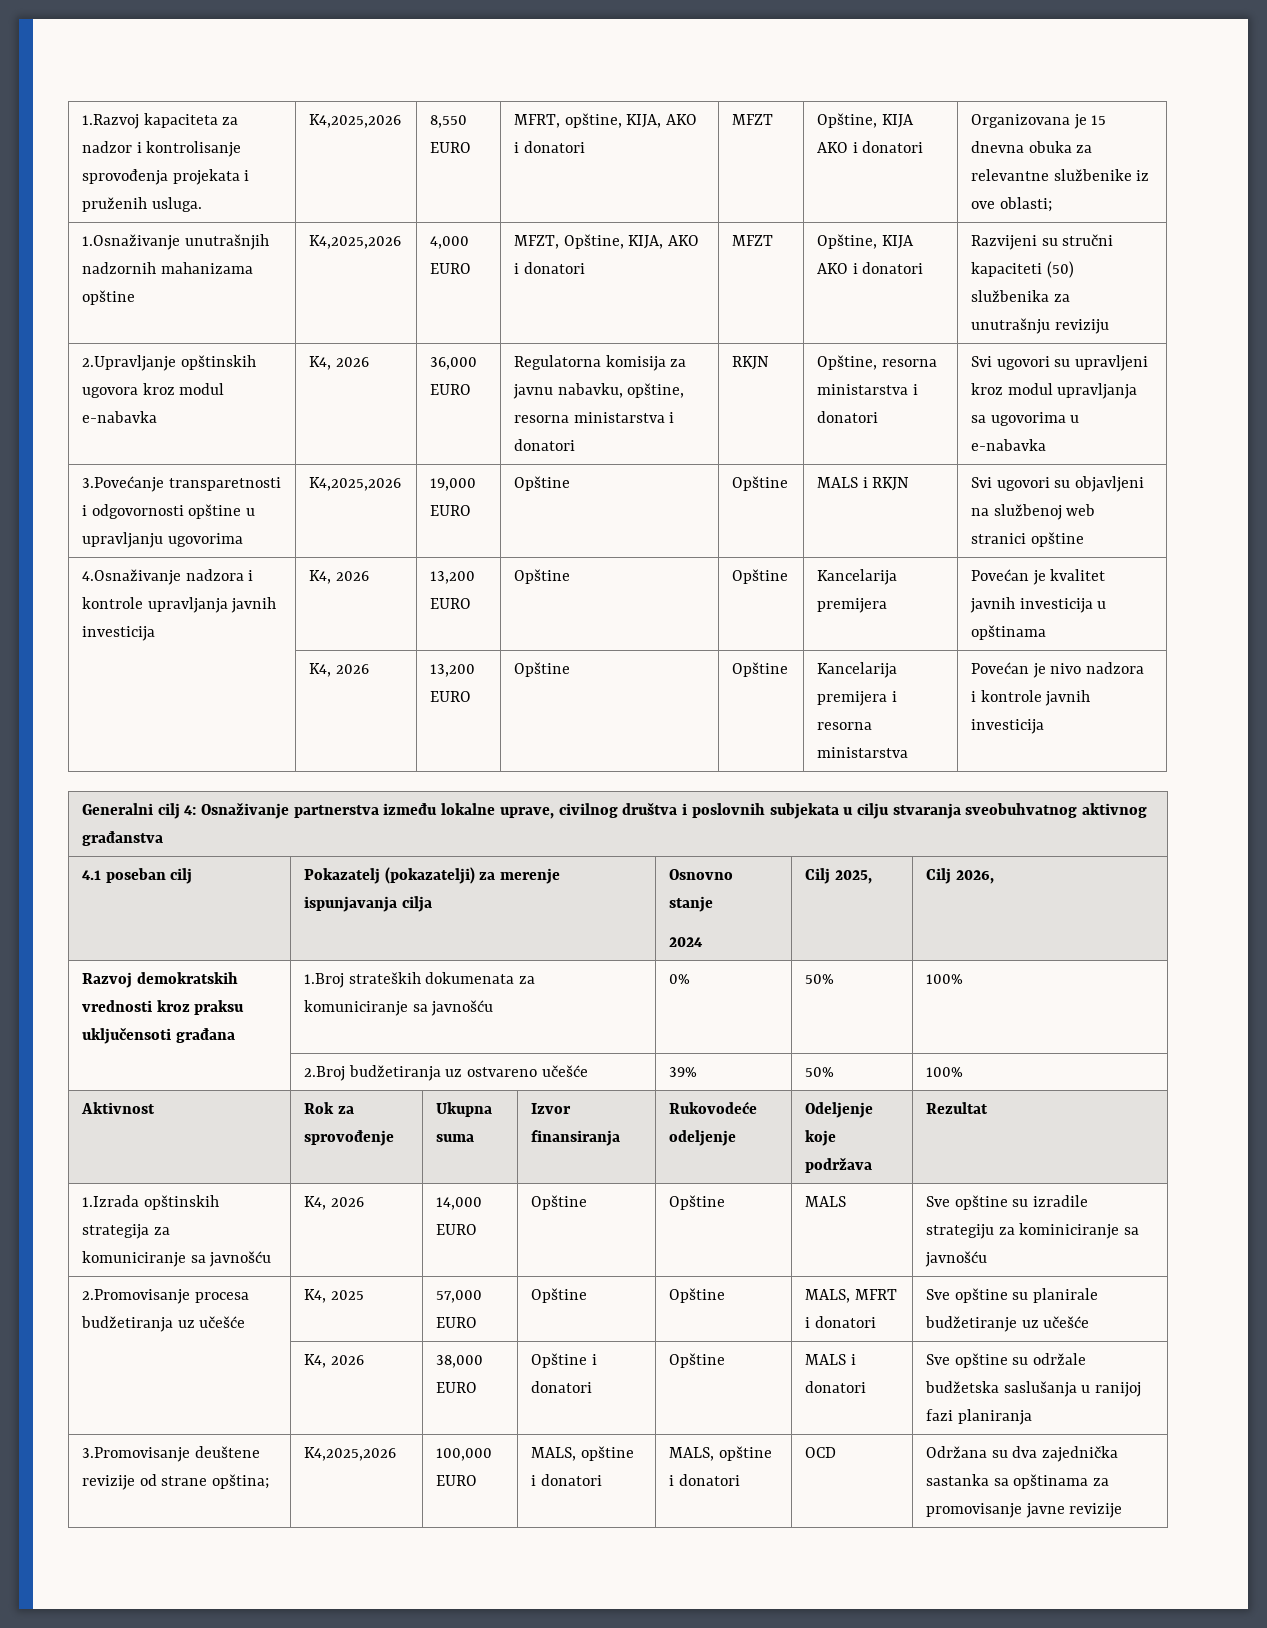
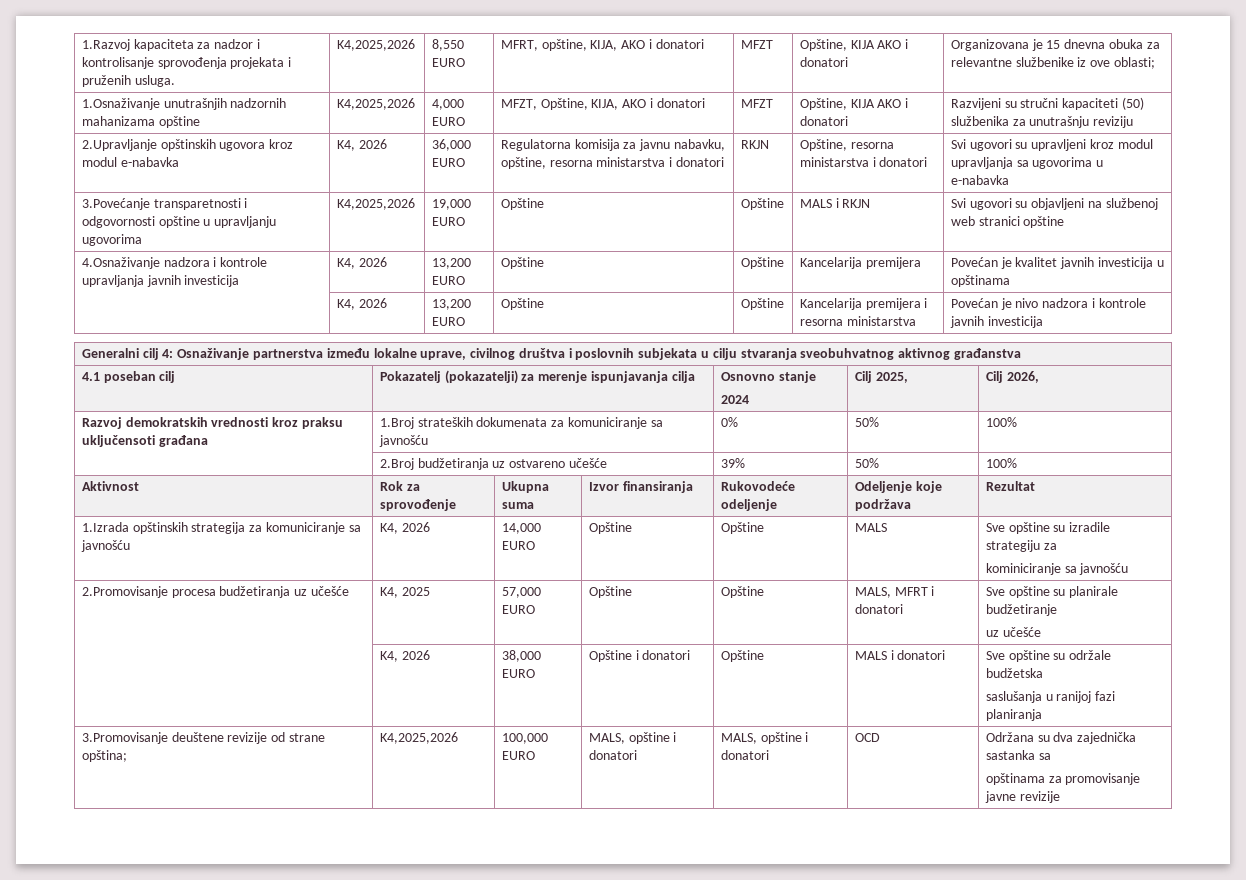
- 1.Izrada opštinskih strategija za komuniciranje sa javnošću | K4, 2026 | 14,000 EURO | Opštine | Opštine | MALS | Sve opštine su izradile strategiju za kominiciranje sa javnošću
+ 1.Izrada opštinskih strategija za komuniciranje sa javnošću | K4, 2026 | 14,000 EURO | Opštine | Opštine | MALS | Sve opštine su izradile strategiju za
+ kominiciranje sa javnošću
- 2.Promovisanje procesa budžetiranja uz učešće | K4, 2025 | 57,000 EURO | Opštine | Opštine | MALS, MFRT i donatori | Sve opštine su planirale budžetiranje uz učešće
+ 2.Promovisanje procesa budžetiranja uz učešće | K4, 2025 | 57,000 EURO | Opštine | Opštine | MALS, MFRT i donatori | Sve opštine su planirale budžetiranje
+ uz učešće
- | K4, 2026 | 38,000 EURO | Opštine i donatori | Opštine | MALS i donatori | Sve opštine su održale budžetska saslušanja u ranijoj fazi planiranja
+ | K4, 2026 | 38,000 EURO | Opštine i donatori | Opštine | MALS i donatori | Sve opštine su održale budžetska
+ saslušanja u ranijoj fazi planiranja
- 3.Promovisanje deuštene revizije od strane opština; | K4,2025,2026 | 100,000 EURO | MALS, opštine i donatori | MALS, opštine i donatori | OCD | Održana su dva zajednička sastanka sa opštinama za promovisanje javne revizije
+ 3.Promovisanje deuštene revizije od strane opština; | K4,2025,2026 | 100,000 EURO | MALS, opštine i donatori | MALS, opštine i donatori | OCD | Održana su dva zajednička sastanka sa
+ opštinama za promovisanje javne revizije

